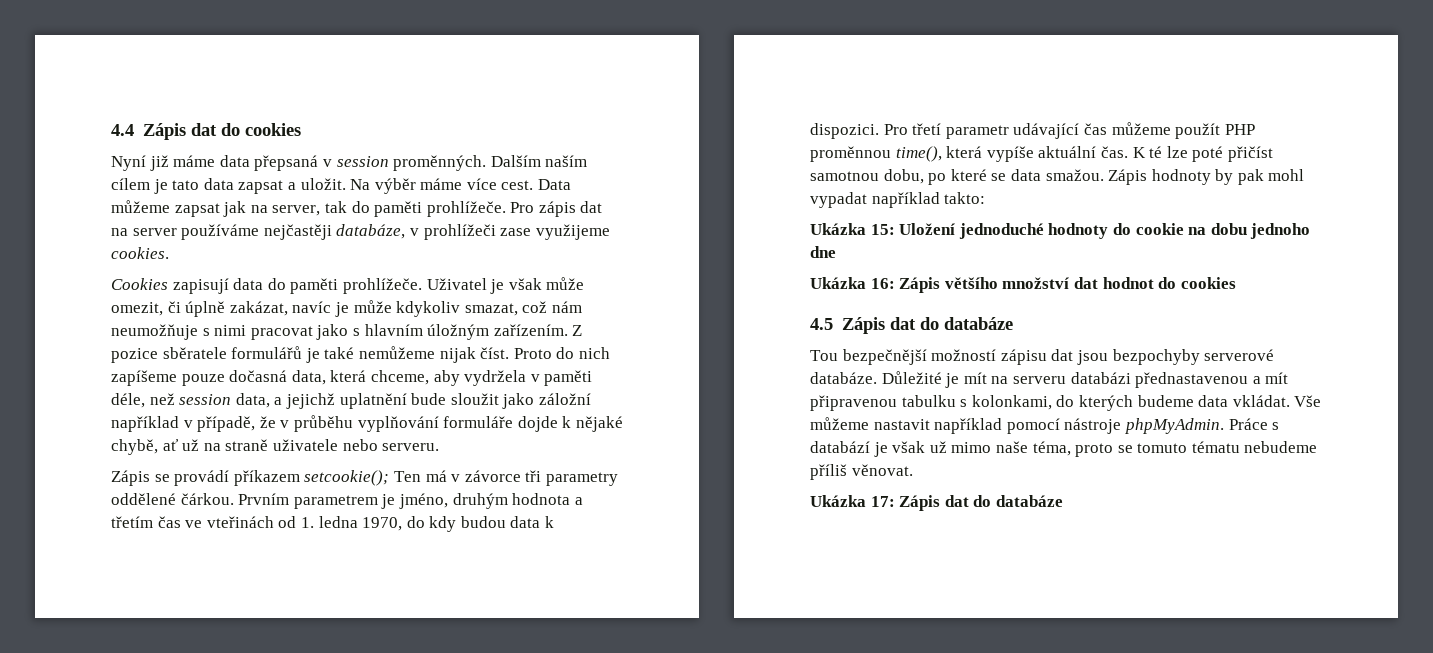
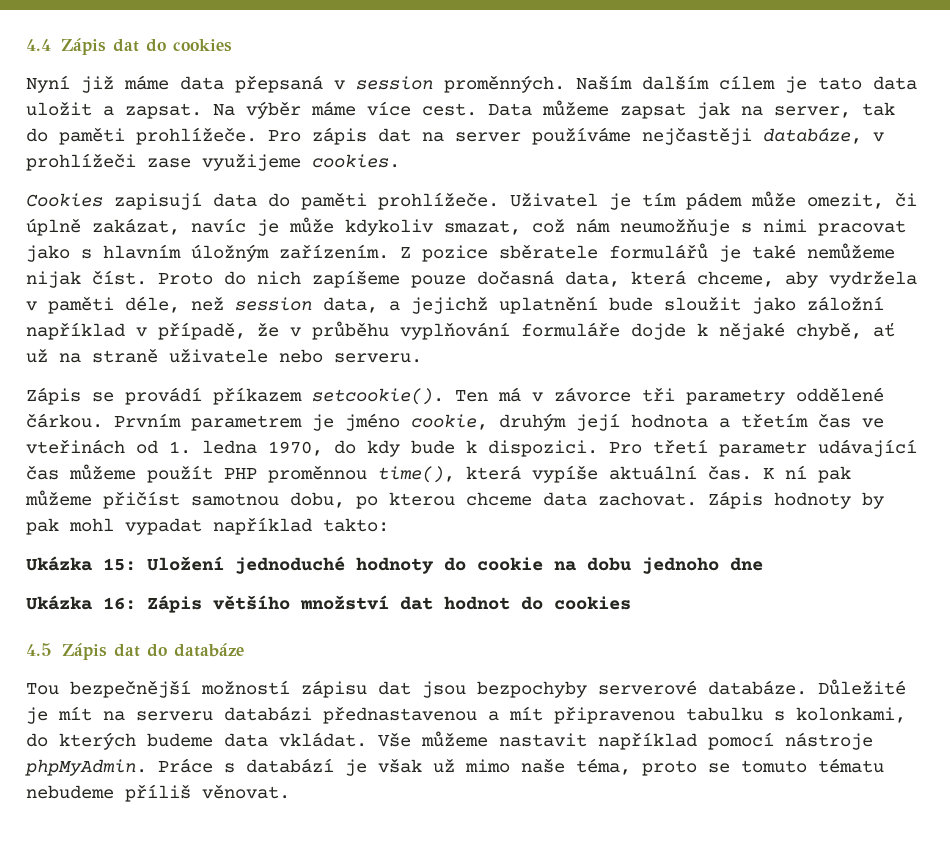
- Dalším naším cílem je tato data zapsat a uložit.
+ Naším dalším cílem je tato data uložit a zapsat.
- Uživatel je však může omezit, či úplně zakázat, navíc je může kdykoliv smazat, což nám neumožňuje s nimi pracovat jako s hlavním úložným zařízením.
+ Uživatel je tím pádem může omezit, či úplně zakázat, navíc je může kdykoliv smazat, což nám neumožňuje s nimi pracovat jako s hlavním úložným zařízením.
- Zápis se provádí příkazem setcookie(); Ten má v závorce tři parametry oddělené čárkou.
+ Zápis se provádí příkazem setcookie(). Ten má v závorce tři parametry oddělené čárkou.
- Prvním parametrem je jméno, druhým hodnota a třetím čas ve vteřinách od 1. ledna 1970, do kdy budou data k dispozici.
+ Prvním parametrem je jméno cookie, druhým její hodnota a třetím čas ve vteřinách od 1. ledna 1970, do kdy bude k dispozici.
- K té lze poté přičíst samotnou dobu, po které se data smažou.
+ K ní pak můžeme přičíst samotnou dobu, po kterou chceme data zachovat.
- Ukázka 17: Zápis dat do databáze

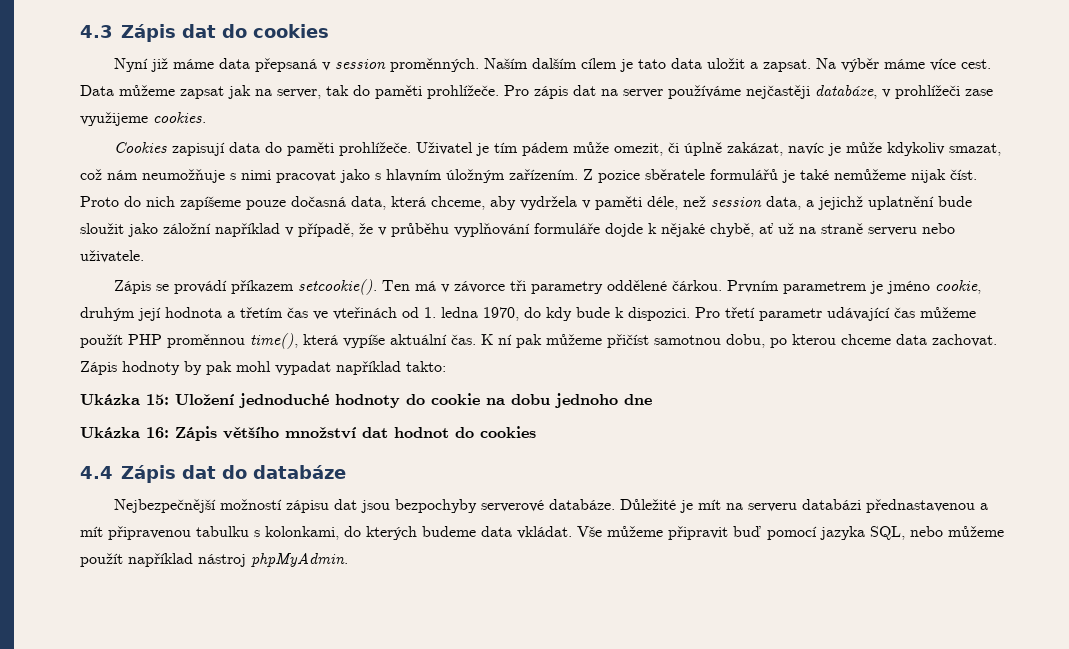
- 4.4 Zápis dat do cookies
+ 4.3 Zápis dat do cookies
- Proto do nich zapíšeme pouze dočasná data, která chceme, aby vydržela v paměti déle, než session data, a jejichž uplatnění bude sloužit jako záložní například v případě, že v průběhu vyplňování formuláře dojde k nějaké chybě, ať už na straně uživatele nebo serveru.
+ Proto do nich zapíšeme pouze dočasná data, která chceme, aby vydržela v paměti déle, než session data, a jejichž uplatnění bude sloužit jako záložní například v případě, že v průběhu vyplňování formuláře dojde k nějaké chybě, ať už na straně serveru nebo uživatele.
- 4.5 Zápis dat do databáze
+ 4.4 Zápis dat do databáze
- Tou bezpečnější možností zápisu dat jsou bezpochyby serverové databáze.
+ Nejbezpečnější možností zápisu dat jsou bezpochyby serverové databáze.
- Vše můžeme nastavit například pomocí nástroje phpMyAdmin. Práce s databází je však už mimo naše téma, proto se tomuto tématu nebudeme příliš věnovat.
+ Vše můžeme připravit buď pomocí jazyka SQL, nebo můžeme použít například nástroj phpMyAdmin.

